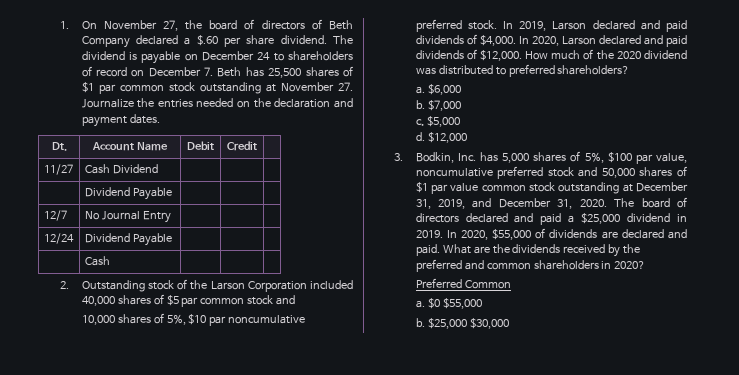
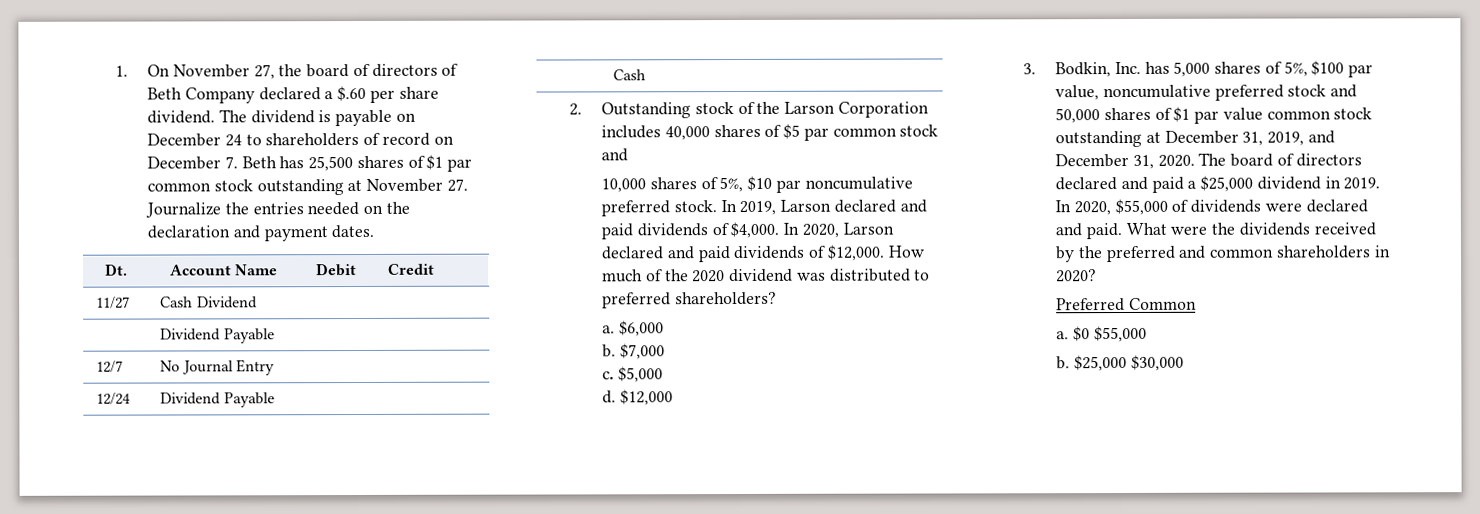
- 2. Outstanding stock of the Larson Corporation included 40,000 shares of $5 par common stock and
+ 2. Outstanding stock of the Larson Corporation includes 40,000 shares of $5 par common stock and
- In 2020, $55,000 of dividends are declared and paid.
+ In 2020, $55,000 of dividends were declared and paid.
- What are the dividends received by the preferred and common shareholders in 2020?
+ What were the dividends received by the preferred and common shareholders in 2020?

